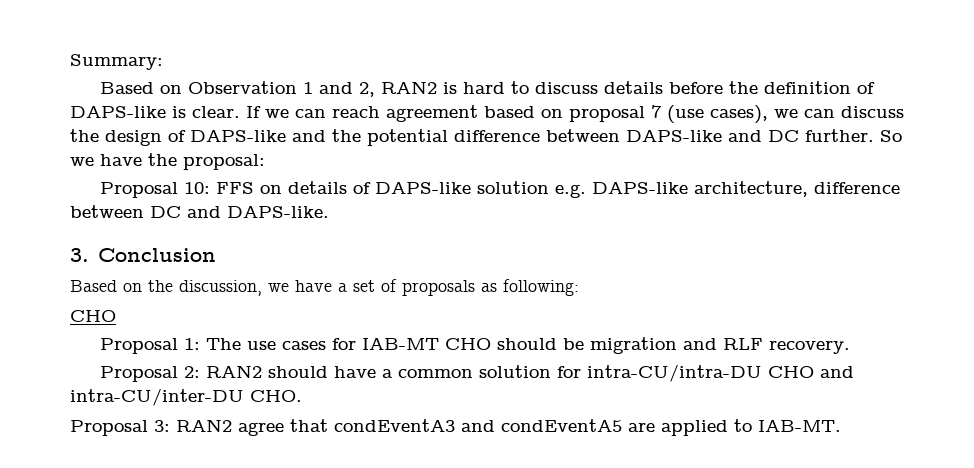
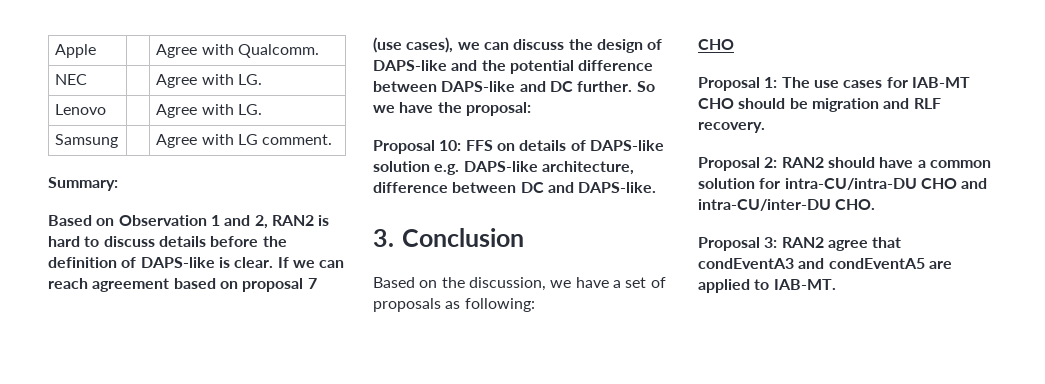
+ Apple | | Agree with Qualcomm.
+ NEC | | Agree with LG.
+ Lenovo | | Agree with LG.
+ Samsung | | Agree with LG comment.

